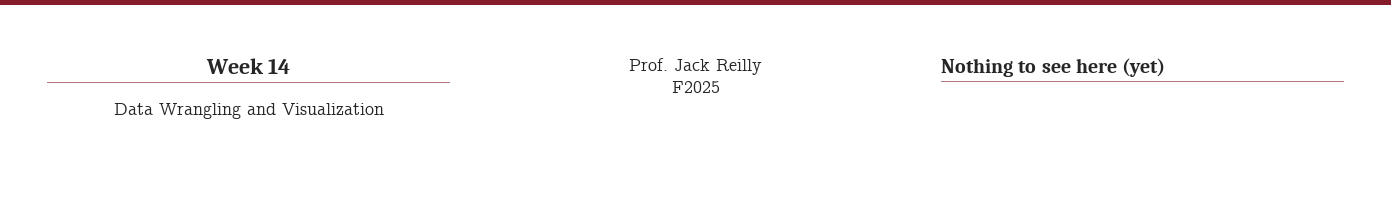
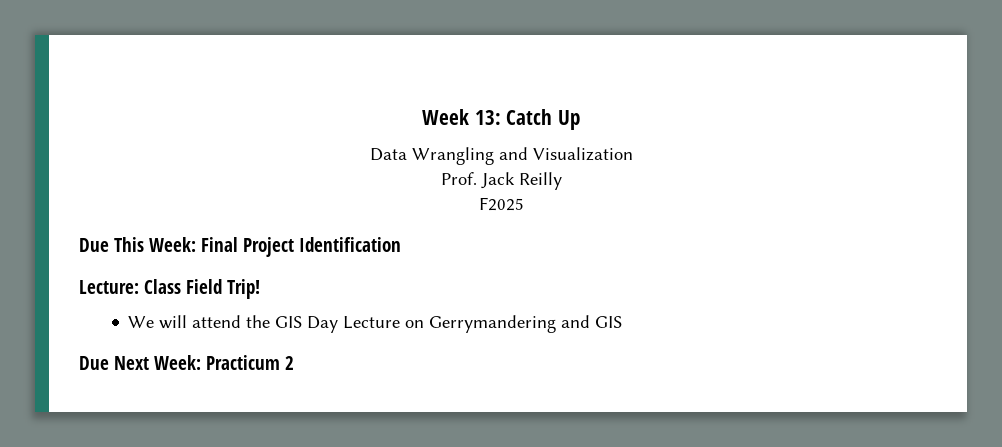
- Week 14
+ Week 13: Catch Up
- Nothing to see here (yet)
+ Due This Week: Final Project Identification
+ Lecture: Class Field Trip!
+ We will attend the GIS Day Lecture on Gerrymandering and GIS
+ Due Next Week: Practicum 2

